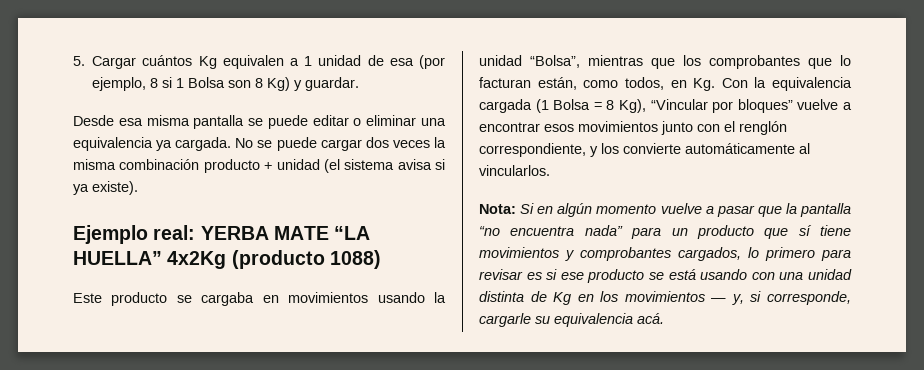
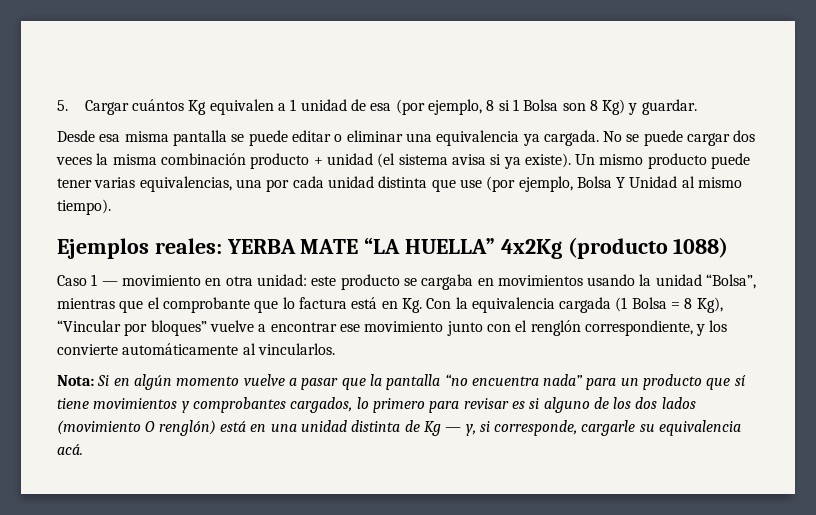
- No se puede cargar dos veces la misma combinación producto + unidad (el sistema avisa si ya existe).
- Ejemplo real: YERBA MATE “LA HUELLA” 4x2Kg (producto 1088)
+ No se puede cargar dos veces la misma combinación producto + unidad (el sistema avisa si ya existe). Un mismo producto puede tener varias equivalencias, una por cada unidad distinta que use (por ejemplo, Bolsa Y Unidad al mismo tiempo).
+ Ejemplos reales: YERBA MATE “LA HUELLA” 4x2Kg (producto 1088)
- Este producto se cargaba en movimientos usando la unidad “Bolsa”, mientras que los comprobantes que lo facturan están, como todos, en Kg. Con la equivalencia cargada (1 Bolsa = 8 Kg), “Vincular por bloques” vuelve a encontrar esos movimientos junto con el renglón correspondiente, y los convierte automáticamente al vincularlos.
+ Caso 1 — movimiento en otra unidad: este producto se cargaba en movimientos usando la unidad “Bolsa”, mientras que el comprobante que lo factura está en Kg. Con la equivalencia cargada (1 Bolsa = 8 Kg), “Vincular por bloques” vuelve a encontrar ese movimiento junto con el renglón correspondiente, y los convierte automáticamente al vincularlos.
- Nota: Si en algún momento vuelve a pasar que la pantalla “no encuentra nada” para un producto que sí tiene movimientos y comprobantes cargados, lo primero para revisar es si ese producto se está usando con una unidad distinta de Kg en los movimientos — y, si corresponde, cargarle su equivalencia acá.
+ Nota: Si en algún momento vuelve a pasar que la pantalla “no encuentra nada” para un producto que sí tiene movimientos y comprobantes cargados, lo primero para revisar es si alguno de los dos lados (movimiento O renglón) está en una unidad distinta de Kg — y, si corresponde, cargarle su equivalencia acá.

